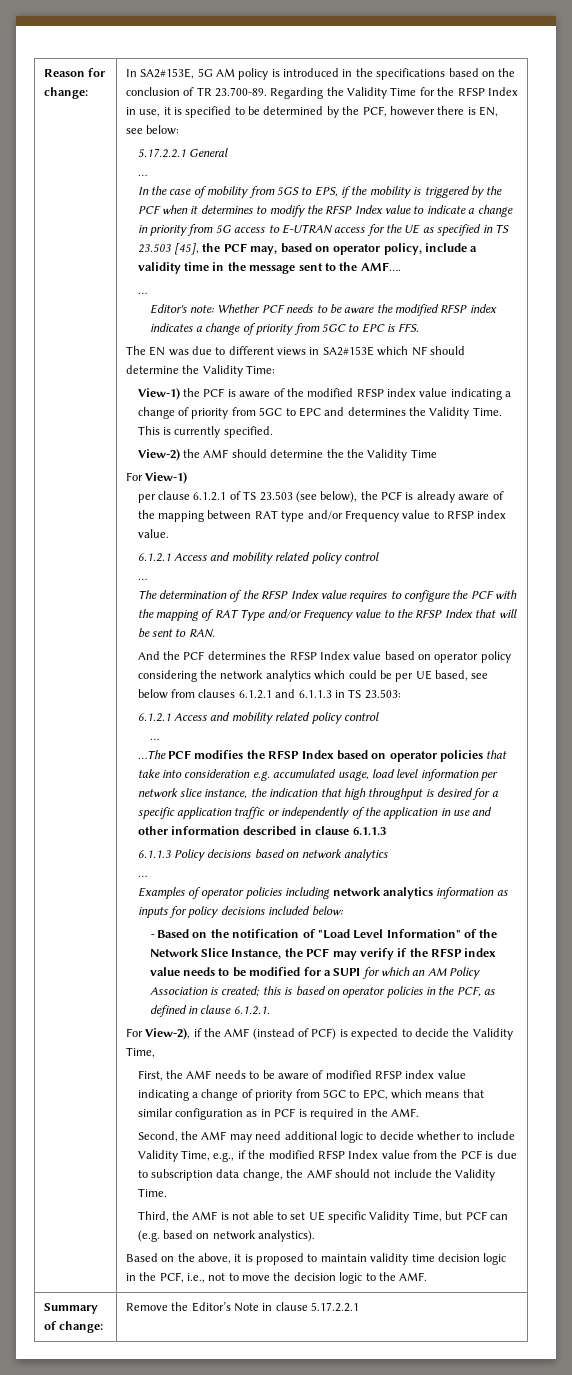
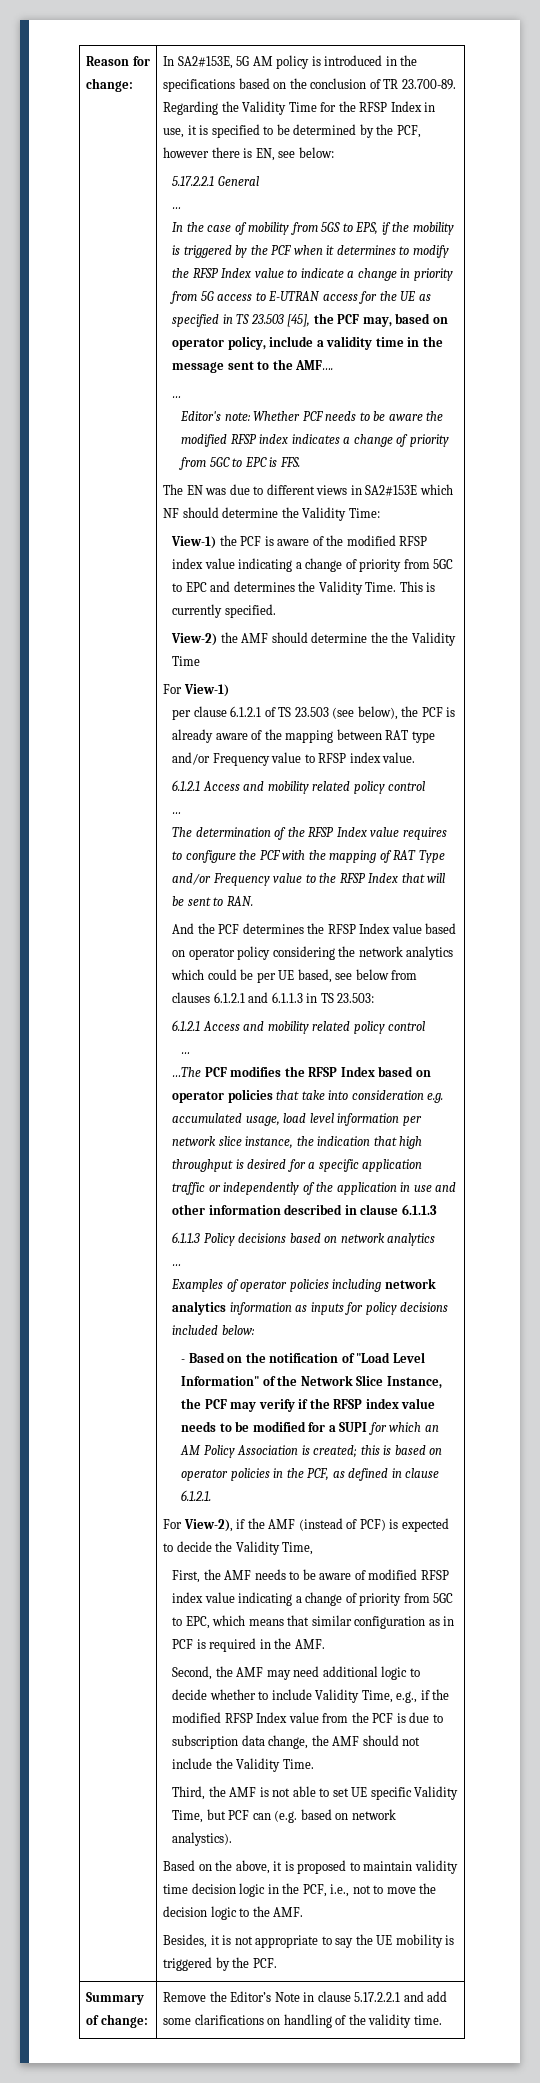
+ Besides, it is not appropriate to say the UE mobility is triggered by the PCF.
- Summary of change: | Remove the Editor’s Note in clause 5.17.2.2.1
+ Summary of change: | Remove the Editor’s Note in clause 5.17.2.2.1 and add some clarifications on handling of the validity time.

